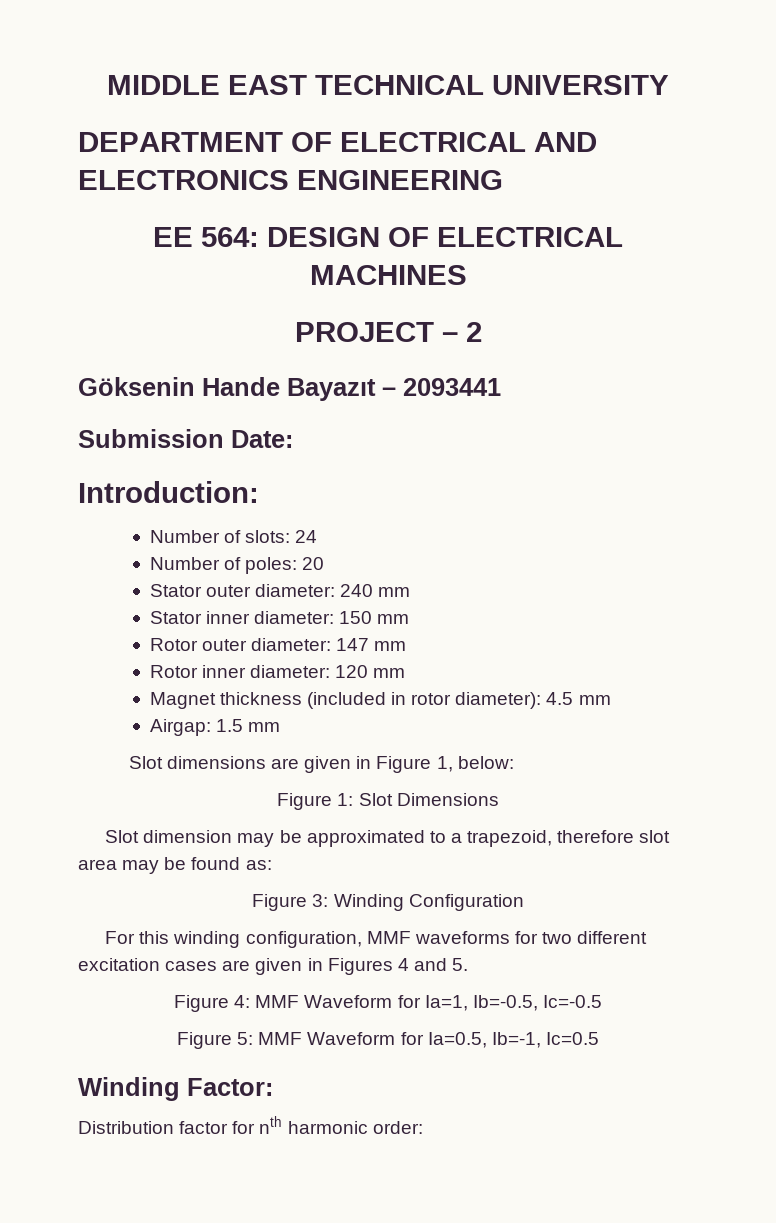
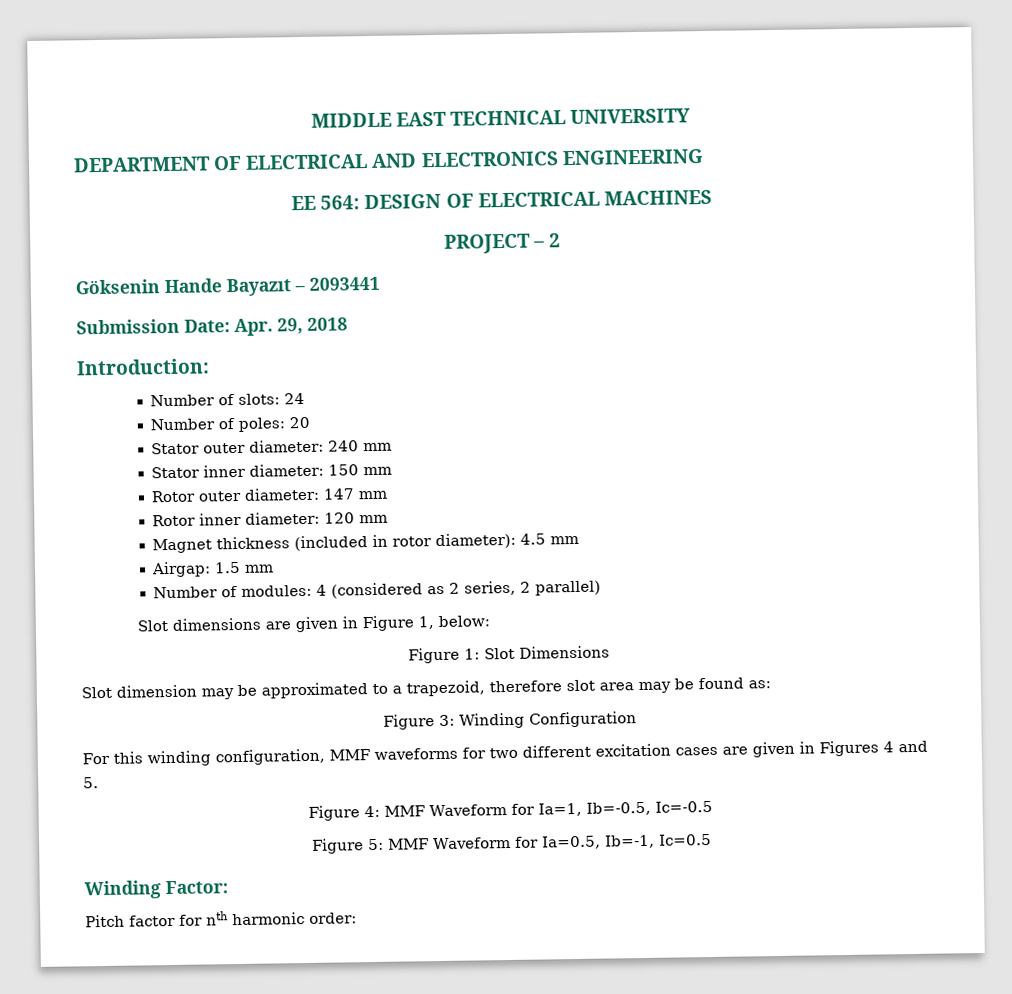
- Submission Date:
+ Submission Date: Apr. 29, 2018
+ Number of modules: 4 (considered as 2 series, 2 parallel)
- Distribution factor for nth harmonic order:
+ Pitch factor for nth harmonic order:

